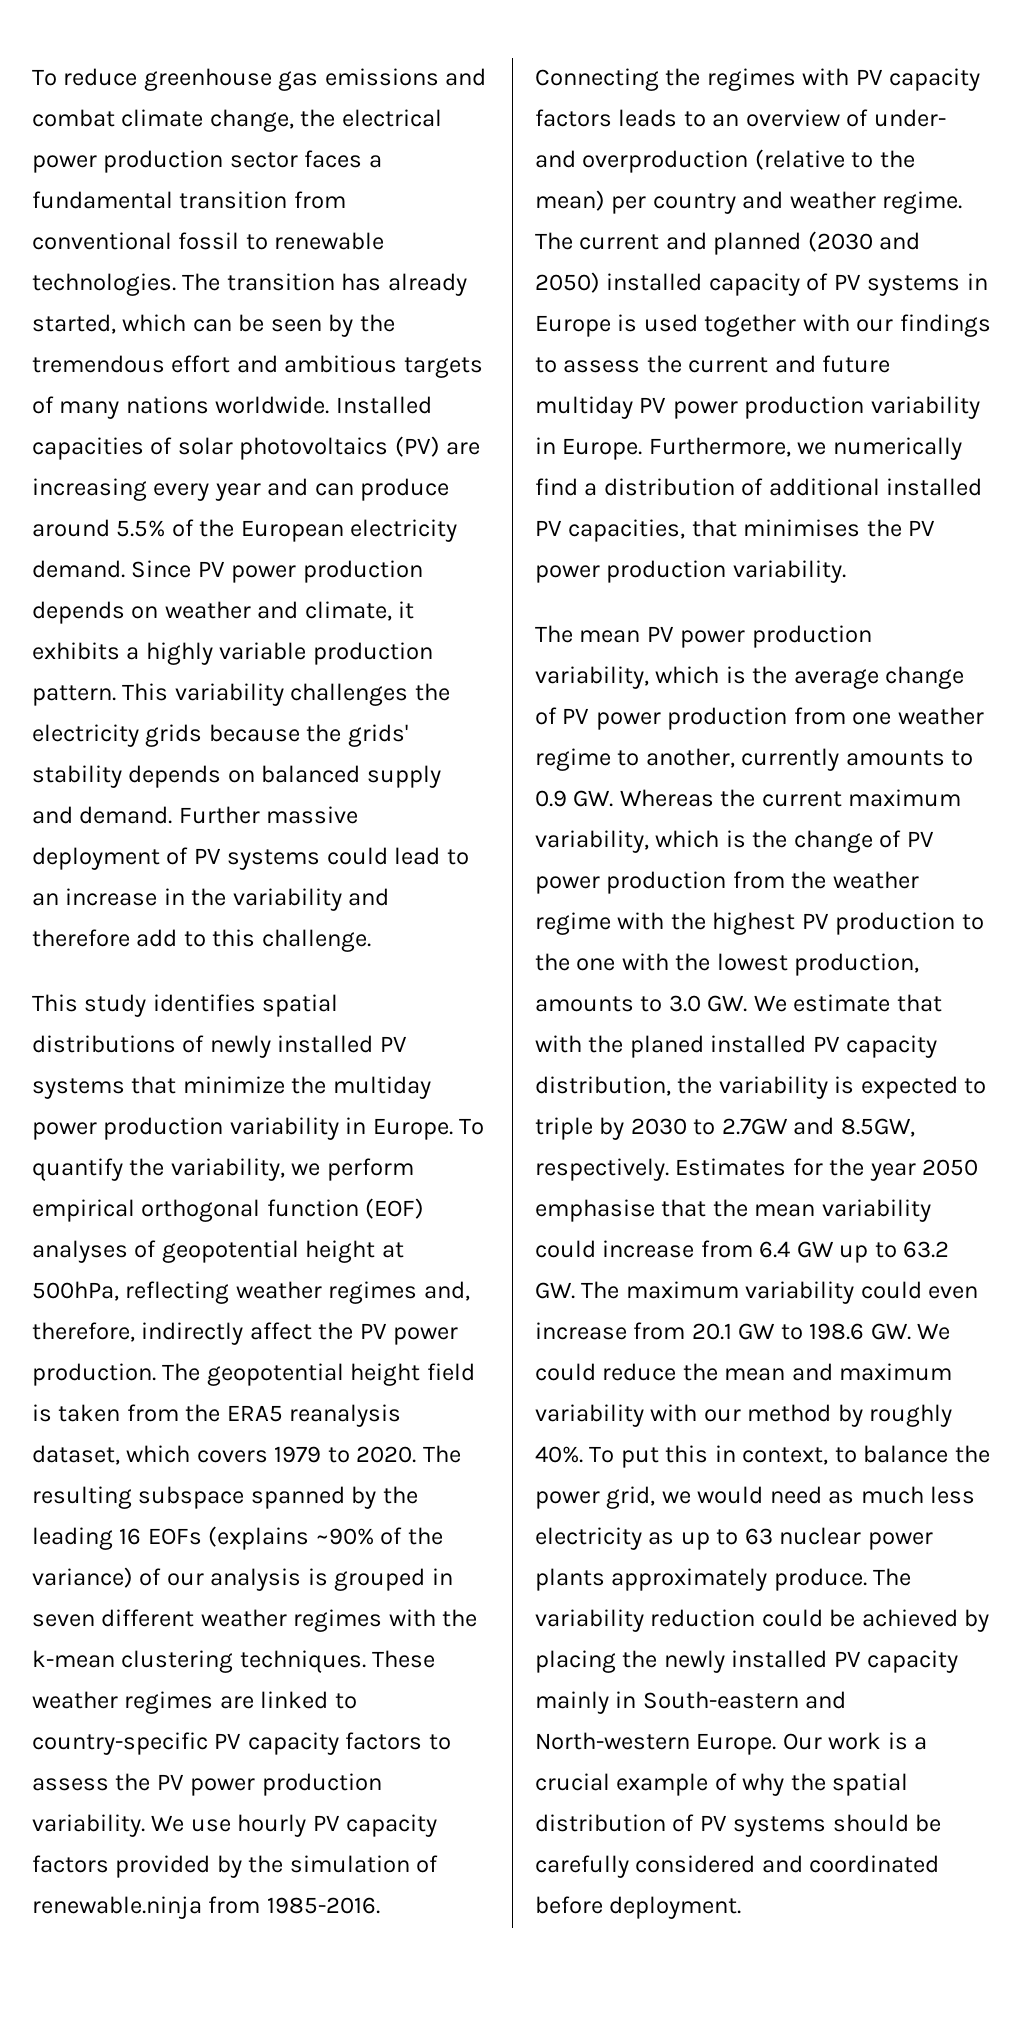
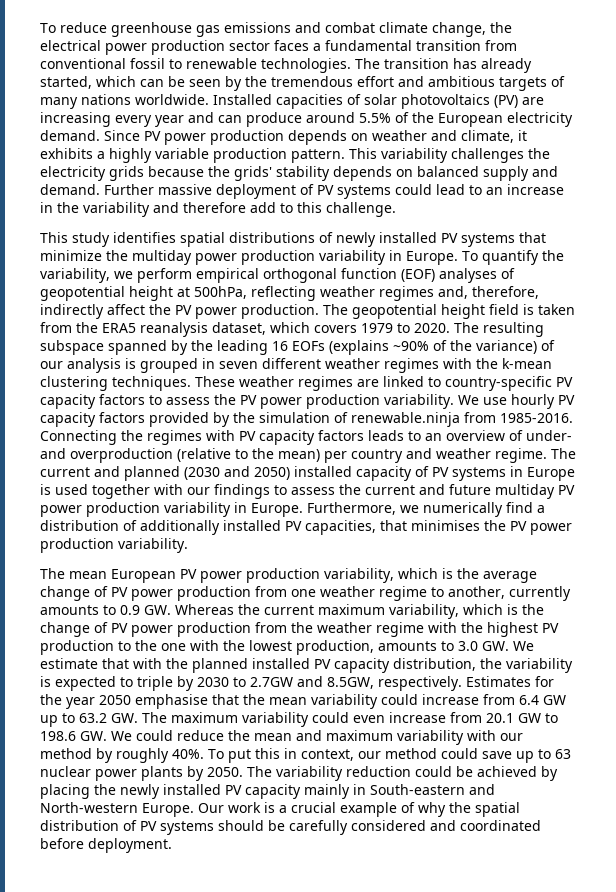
- Furthermore, we numerically find a distribution of additional installed PV capacities, that minimises the PV power production variability.
+ Furthermore, we numerically find a distribution of additionally installed PV capacities, that minimises the PV power production variability.
- The mean PV power production variability, which is the average change of PV power production from one weather regime to another, currently amounts to 0.9 GW. Whereas the current maximum variability, which is the change of PV power production from the weather regime with the highest PV production to the one with the lowest production, amounts to 3.0 GW. We estimate that with the planed installed PV capacity distribution, the variability is expected to triple by 2030 to 2.7GW and 8.5GW, respectively.
+ The mean European PV power production variability, which is the average change of PV power production from one weather regime to another, currently amounts to 0.9 GW. Whereas the current maximum variability, which is the change of PV power production from the weather regime with the highest PV production to the one with the lowest production, amounts to 3.0 GW. We estimate that with the planned installed PV capacity distribution, the variability is expected to triple by 2030 to 2.7GW and 8.5GW, respectively.
- To put this in context, to balance the power grid, we would need as much less electricity as up to 63 nuclear power plants approximately produce.
+ To put this in context, our method could save up to 63 nuclear power plants by 2050.

